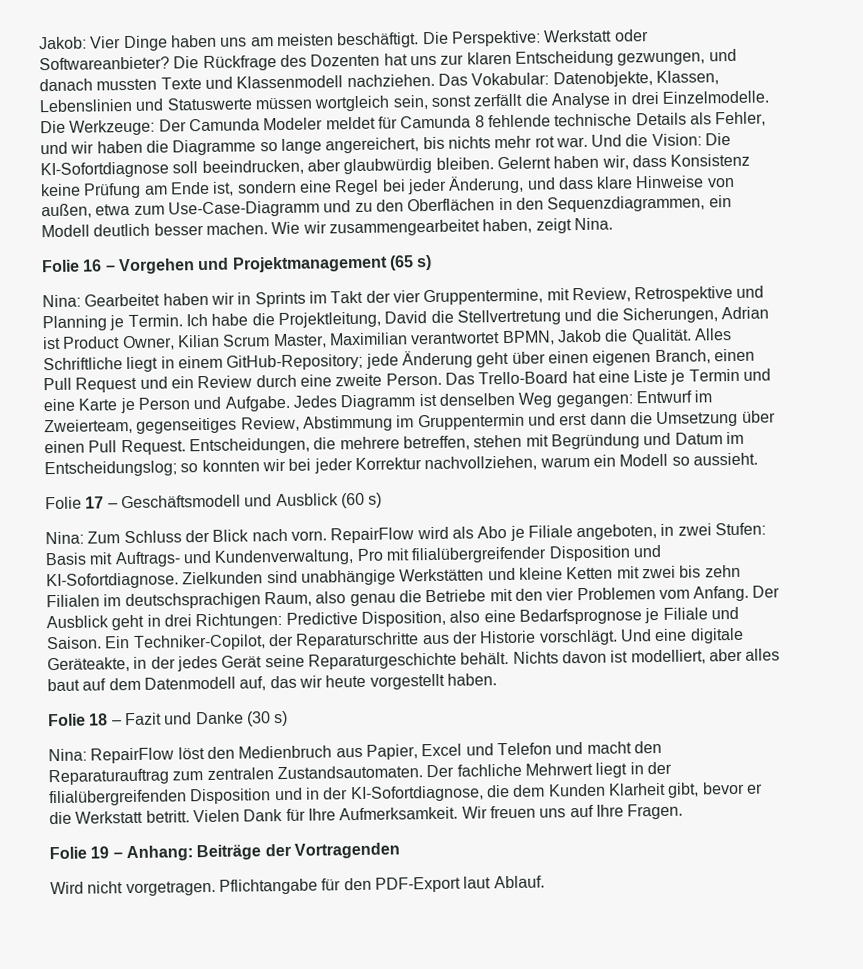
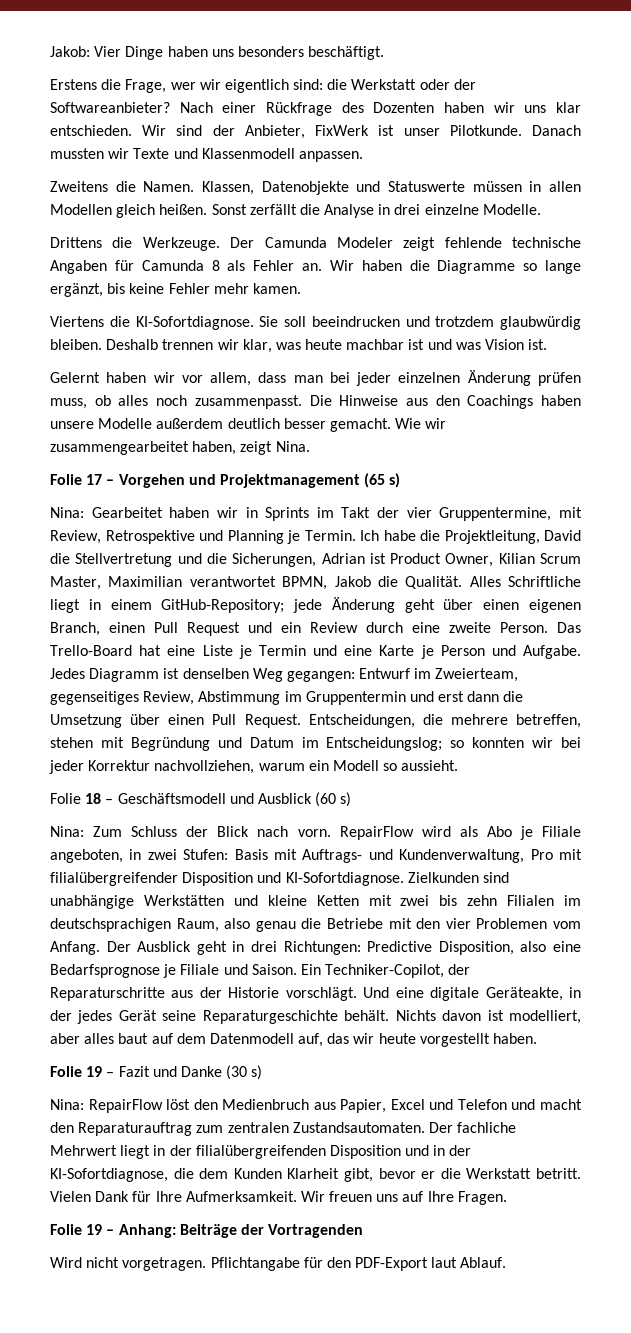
- Jakob: Vier Dinge haben uns am meisten beschäftigt. Die Perspektive: Werkstatt oder Softwareanbieter? Die Rückfrage des Dozenten hat uns zur klaren Entscheidung gezwungen, und danach mussten Texte und Klassenmodell nachziehen. Das Vokabular: Datenobjekte, Klassen, Lebenslinien und Statuswerte müssen wortgleich sein, sonst zerfällt die Analyse in drei Einzelmodelle. Die Werkzeuge: Der Camunda Modeler meldet für Camunda 8 fehlende technische Details als Fehler, und wir haben die Diagramme so lange angereichert, bis nichts mehr rot war. Und die Vision: Die KI-Sofortdiagnose soll beeindrucken, aber glaubwürdig bleiben. Gelernt haben wir, dass Konsistenz keine Prüfung am Ende ist, sondern eine Regel bei jeder Änderung, und dass klare Hinweise von außen, etwa zum Use-Case-Diagramm und zu den Oberflächen in den Sequenzdiagrammen, ein Modell deutlich besser machen.
+ Jakob: Vier Dinge haben uns besonders beschäftigt.
+ Erstens die Frage, wer wir eigentlich sind: die Werkstatt oder der Softwareanbieter? Nach einer Rückfrage des Dozenten haben wir uns klar entschieden. Wir sind der Anbieter, FixWerk ist unser Pilotkunde. Danach mussten wir Texte und Klassenmodell anpassen.
+ Zweitens die Namen. Klassen, Datenobjekte und Statuswerte müssen in allen Modellen gleich heißen. Sonst zerfällt die Analyse in drei einzelne Modelle.
+ Drittens die Werkzeuge. Der Camunda Modeler zeigt fehlende technische Angaben für Camunda 8 als Fehler an. Wir haben die Diagramme so lange ergänzt, bis keine Fehler mehr kamen.
+ Viertens die KI-Sofortdiagnose. Sie soll beeindrucken und trotzdem glaubwürdig bleiben. Deshalb trennen wir klar, was heute machbar ist und was Vision ist.
+ Gelernt haben wir vor allem, dass man bei jeder einzelnen Änderung prüfen muss, ob alles noch zusammenpasst. Die Hinweise aus den Coachings haben unsere Modelle außerdem deutlich besser gemacht.
- Folie 16 – Vorgehen und Projektmanagement (65 s)
+ Folie 17 – Vorgehen und Projektmanagement (65 s)
- Folie 17 – Geschäftsmodell und Ausblick (60 s)
+ Folie 18 – Geschäftsmodell und Ausblick (60 s)
- Folie 18 – Fazit und Danke (30 s)
+ Folie 19 – Fazit und Danke (30 s)

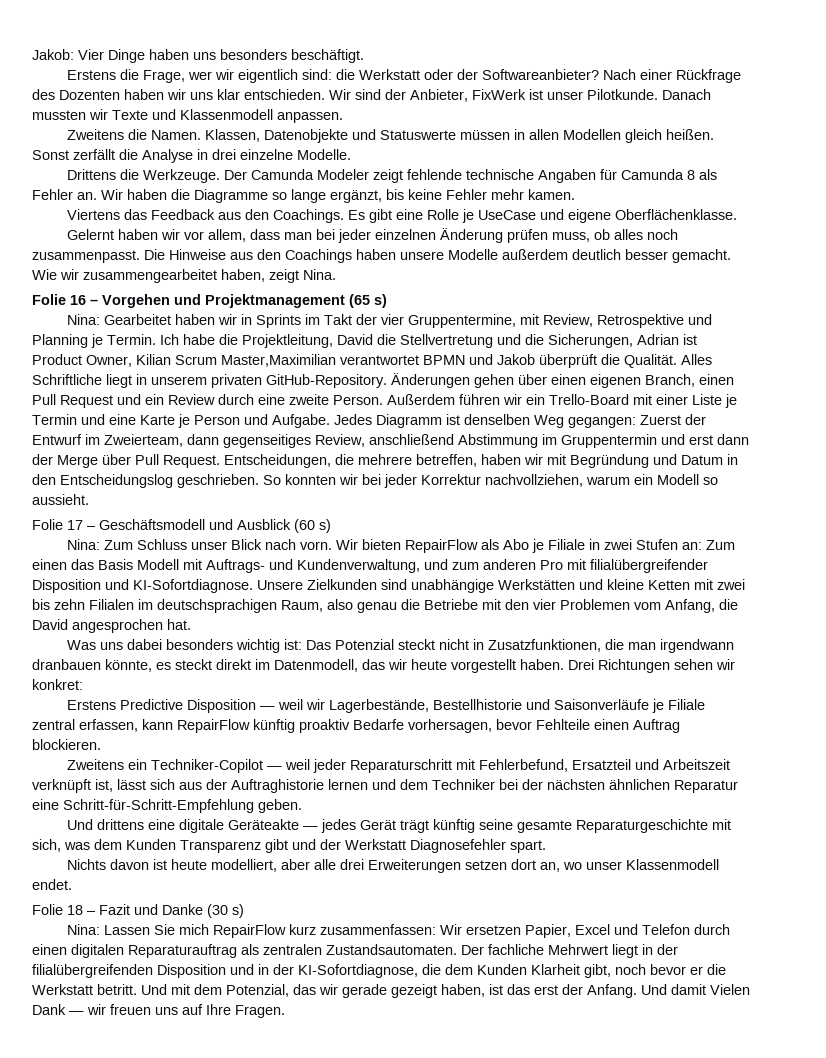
- Viertens die KI-Sofortdiagnose. Sie soll beeindrucken und trotzdem glaubwürdig bleiben. Deshalb trennen wir klar, was heute machbar ist und was Vision ist.
+ Viertens das Feedback aus den Coachings. Es gibt eine Rolle je UseCase und eigene Oberflächenklasse.
- Folie 17 – Vorgehen und Projektmanagement (65 s)
+ Folie 16 – Vorgehen und Projektmanagement (65 s)
- Ich habe die Projektleitung, David die Stellvertretung und die Sicherungen, Adrian ist Product Owner, Kilian Scrum Master, Maximilian verantwortet BPMN, Jakob die Qualität.
+ Ich habe die Projektleitung, David die Stellvertretung und die Sicherungen, Adrian ist Product Owner, Kilian Scrum Master,Maximilian verantwortet BPMN und Jakob überprüft die Qualität.
- Alles Schriftliche liegt in einem GitHub-Repository; jede Änderung geht über einen eigenen Branch, einen Pull Request und ein Review durch eine zweite Person.
+ Alles Schriftliche liegt in unserem privaten GitHub-Repository. Änderungen gehen über einen eigenen Branch, einen Pull Request und ein Review durch eine zweite Person.
- Das Trello-Board hat eine Liste je Termin und eine Karte je Person und Aufgabe.
+ Außerdem führen wir ein Trello-Board mit einer Liste je Termin und eine Karte je Person und Aufgabe.
- Jedes Diagramm ist denselben Weg gegangen: Entwurf im Zweierteam, gegenseitiges Review, Abstimmung im Gruppentermin und erst dann die Umsetzung über einen Pull Request.
+ Jedes Diagramm ist denselben Weg gegangen: Zuerst der Entwurf im Zweierteam, dann gegenseitiges Review, anschließend Abstimmung im Gruppentermin und erst dann der Merge über Pull Request.
- Entscheidungen, die mehrere betreffen, stehen mit Begründung und Datum im Entscheidungslog; so konnten wir bei jeder Korrektur nachvollziehen, warum ein Modell so aussieht.
+ Entscheidungen, die mehrere betreffen, haben wir mit Begründung und Datum in den Entscheidungslog geschrieben. So konnten wir bei jeder Korrektur nachvollziehen, warum ein Modell so aussieht.
- Folie 18 – Geschäftsmodell und Ausblick (60 s)
+ Folie 17 – Geschäftsmodell und Ausblick (60 s)
- Nina: Zum Schluss der Blick nach vorn.
+ Nina: Zum Schluss unser Blick nach vorn.
- RepairFlow wird als Abo je Filiale angeboten, in zwei Stufen: Basis mit Auftrags- und Kundenverwaltung, Pro mit filialübergreifender Disposition und KI-Sofortdiagnose.
+ Wir bieten RepairFlow als Abo je Filiale in zwei Stufen an: Zum einen das Basis Modell mit Auftrags- und Kundenverwaltung, und zum anderen Pro mit filialübergreifender Disposition und KI-Sofortdiagnose.
- Zielkunden sind unabhängige Werkstätten und kleine Ketten mit zwei bis zehn Filialen im deutschsprachigen Raum, also genau die Betriebe mit den vier Problemen vom Anfang. Der Ausblick geht in drei Richtungen: Predictive Disposition, also eine Bedarfsprognose je Filiale und Saison. Ein Techniker-Copilot, der Reparaturschritte aus der Historie vorschlägt. Und eine digitale Geräteakte, in der jedes Gerät seine Reparaturgeschichte behält. Nichts davon ist modelliert, aber alles baut auf dem Datenmodell auf, das wir heute vorgestellt haben.
- Folie 19 – Fazit und Danke (30 s)
+ Unsere Zielkunden sind unabhängige Werkstätten und kleine Ketten mit zwei bis zehn Filialen im deutschsprachigen Raum, also genau die Betriebe mit den vier Problemen vom Anfang, die David angesprochen hat.
+ Was uns dabei besonders wichtig ist: Das Potenzial steckt nicht in Zusatzfunktionen, die man irgendwann dranbauen könnte, es steckt direkt im Datenmodell, das wir heute vorgestellt haben. Drei Richtungen sehen wir konkret:
+ Erstens Predictive Disposition — weil wir Lagerbestände, Bestellhistorie und Saisonverläufe je Filiale zentral erfassen, kann RepairFlow künftig proaktiv Bedarfe vorhersagen, bevor Fehlteile einen Auftrag blockieren.
+ Zweitens ein Techniker-Copilot — weil jeder Reparaturschritt mit Fehlerbefund, Ersatzteil und Arbeitszeit verknüpft ist, lässt sich aus der Auftraghistorie lernen und dem Techniker bei der nächsten ähnlichen Reparatur eine Schritt-für-Schritt-Empfehlung geben.
+ Und drittens eine digitale Geräteakte — jedes Gerät trägt künftig seine gesamte Reparaturgeschichte mit sich, was dem Kunden Transparenz gibt und der Werkstatt Diagnosefehler spart.
+ Nichts davon ist heute modelliert, aber alle drei Erweiterungen setzen dort an, wo unser Klassenmodell endet.
+ Folie 18 – Fazit und Danke (30 s)
- Nina: RepairFlow löst den Medienbruch aus Papier, Excel und Telefon und macht den Reparaturauftrag zum zentralen Zustandsautomaten.
+ Nina: Lassen Sie mich RepairFlow kurz zusammenfassen: Wir ersetzen Papier, Excel und Telefon durch einen digitalen Reparaturauftrag als zentralen Zustandsautomaten.
- Der fachliche Mehrwert liegt in der filialübergreifenden Disposition und in der KI-Sofortdiagnose, die dem Kunden Klarheit gibt, bevor er die Werkstatt betritt.
+ Der fachliche Mehrwert liegt in der filialübergreifenden Disposition und in der KI-Sofortdiagnose, die dem Kunden Klarheit gibt, noch bevor er die Werkstatt betritt.
- Vielen Dank für Ihre Aufmerksamkeit. Wir freuen uns auf Ihre Fragen.
+ Und mit dem Potenzial, das wir gerade gezeigt haben, ist das erst der Anfang. Und damit Vielen Dank — wir freuen uns auf Ihre Fragen.
- Folie 19 – Anhang: Beiträge der Vortragenden
- Wird nicht vorgetragen. Pflichtangabe für den PDF-Export laut Ablauf.

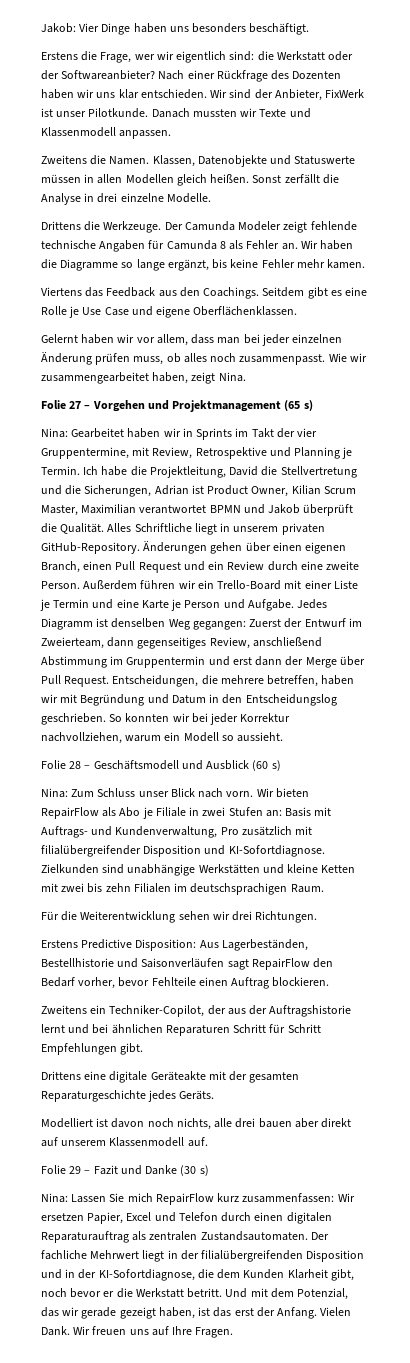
- Es gibt eine Rolle je UseCase und eigene Oberflächenklasse.
+ Seitdem gibt es eine Rolle je Use Case und eigene Oberflächenklassen.
- Die Hinweise aus den Coachings haben unsere Modelle außerdem deutlich besser gemacht.
- Folie 16 – Vorgehen und Projektmanagement (65 s)
+ Folie 27 – Vorgehen und Projektmanagement (65 s)
- Ich habe die Projektleitung, David die Stellvertretung und die Sicherungen, Adrian ist Product Owner, Kilian Scrum Master,Maximilian verantwortet BPMN und Jakob überprüft die Qualität.
+ Ich habe die Projektleitung, David die Stellvertretung und die Sicherungen, Adrian ist Product Owner, Kilian Scrum Master, Maximilian verantwortet BPMN und Jakob überprüft die Qualität.
- Folie 17 – Geschäftsmodell und Ausblick (60 s)
+ Folie 28 – Geschäftsmodell und Ausblick (60 s)
- Wir bieten RepairFlow als Abo je Filiale in zwei Stufen an: Zum einen das Basis Modell mit Auftrags- und Kundenverwaltung, und zum anderen Pro mit filialübergreifender Disposition und KI-Sofortdiagnose.
+ Wir bieten RepairFlow als Abo je Filiale in zwei Stufen an: Basis mit Auftrags- und Kundenverwaltung, Pro zusätzlich mit filialübergreifender Disposition und KI-Sofortdiagnose.
- Unsere Zielkunden sind unabhängige Werkstätten und kleine Ketten mit zwei bis zehn Filialen im deutschsprachigen Raum, also genau die Betriebe mit den vier Problemen vom Anfang, die David angesprochen hat.
- Was uns dabei besonders wichtig ist: Das Potenzial steckt nicht in Zusatzfunktionen, die man irgendwann dranbauen könnte, es steckt direkt im Datenmodell, das wir heute vorgestellt haben. Drei Richtungen sehen wir konkret:
- Erstens Predictive Disposition — weil wir Lagerbestände, Bestellhistorie und Saisonverläufe je Filiale zentral erfassen, kann RepairFlow künftig proaktiv Bedarfe vorhersagen, bevor Fehlteile einen Auftrag blockieren.
+ Zielkunden sind unabhängige Werkstätten und kleine Ketten mit zwei bis zehn Filialen im deutschsprachigen Raum.
+ Für die Weiterentwicklung sehen wir drei Richtungen.
+ Erstens Predictive Disposition: Aus Lagerbeständen, Bestellhistorie und Saisonverläufen sagt RepairFlow den Bedarf vorher, bevor Fehlteile einen Auftrag blockieren.
- Zweitens ein Techniker-Copilot — weil jeder Reparaturschritt mit Fehlerbefund, Ersatzteil und Arbeitszeit verknüpft ist, lässt sich aus der Auftraghistorie lernen und dem Techniker bei der nächsten ähnlichen Reparatur eine Schritt-für-Schritt-Empfehlung geben.
- Und drittens eine digitale Geräteakte — jedes Gerät trägt künftig seine gesamte Reparaturgeschichte mit sich, was dem Kunden Transparenz gibt und der Werkstatt Diagnosefehler spart.
- Nichts davon ist heute modelliert, aber alle drei Erweiterungen setzen dort an, wo unser Klassenmodell endet.
- Folie 18 – Fazit und Danke (30 s)
+ Zweitens ein Techniker-Copilot, der aus der Auftragshistorie lernt und bei ähnlichen Reparaturen Schritt für Schritt Empfehlungen gibt.
+ Drittens eine digitale Geräteakte mit der gesamten Reparaturgeschichte jedes Geräts.
+ Modelliert ist davon noch nichts, alle drei bauen aber direkt auf unserem Klassenmodell auf.
+ Folie 29 – Fazit und Danke (30 s)
- Und damit Vielen Dank — wir freuen uns auf Ihre Fragen.
+ Vielen Dank. Wir freuen uns auf Ihre Fragen.

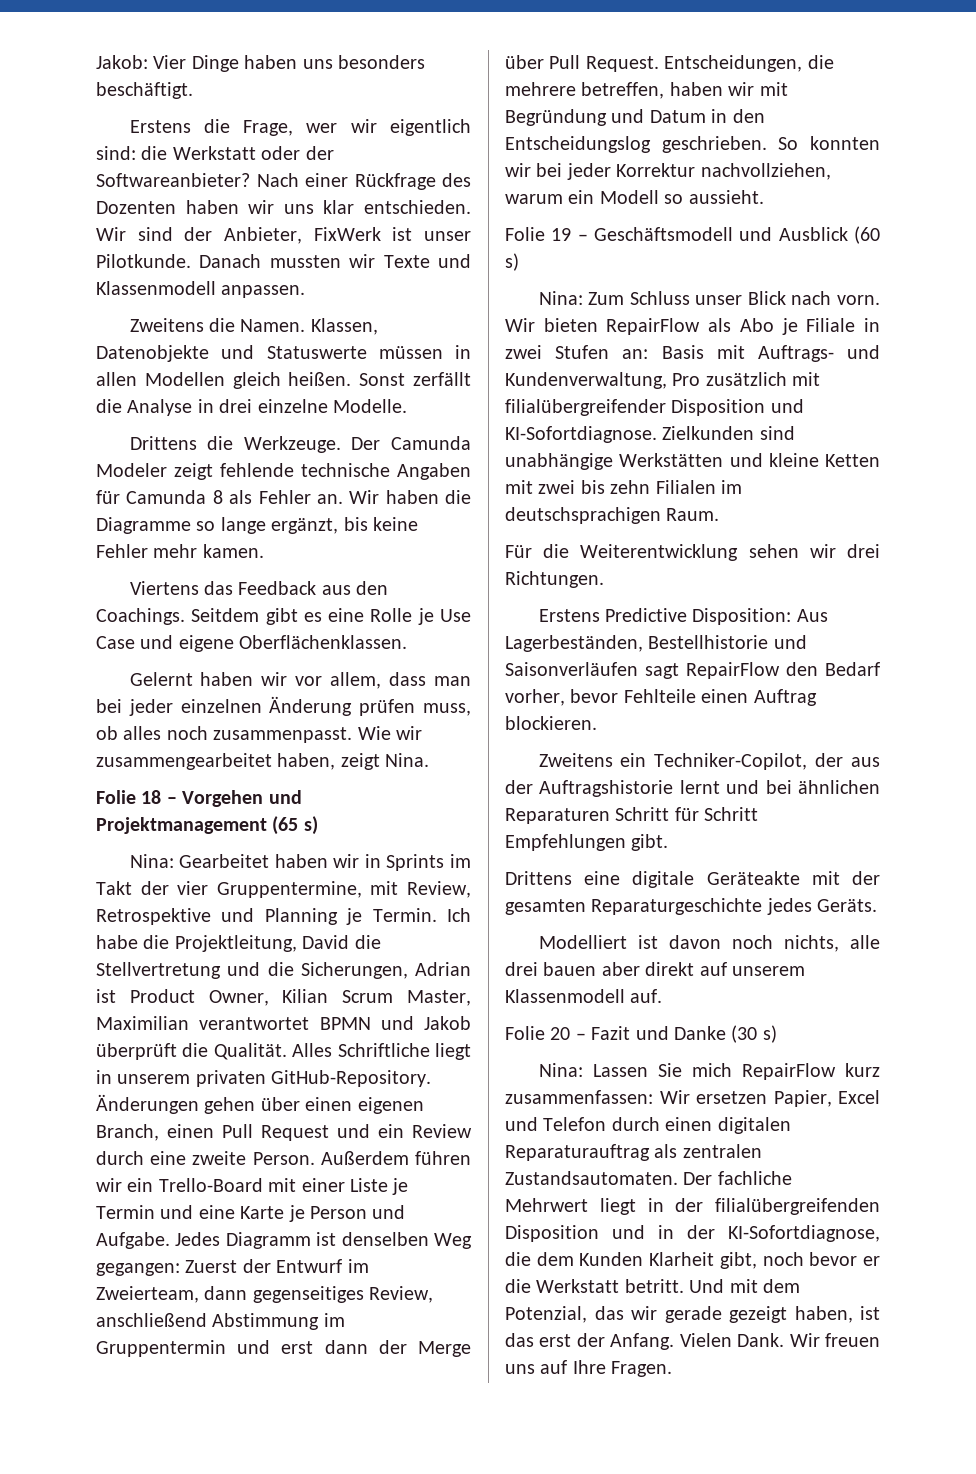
- Folie 27 – Vorgehen und Projektmanagement (65 s)
+ Folie 18 – Vorgehen und Projektmanagement (65 s)
- Folie 28 – Geschäftsmodell und Ausblick (60 s)
+ Folie 19 – Geschäftsmodell und Ausblick (60 s)
- Folie 29 – Fazit und Danke (30 s)
+ Folie 20 – Fazit und Danke (30 s)

